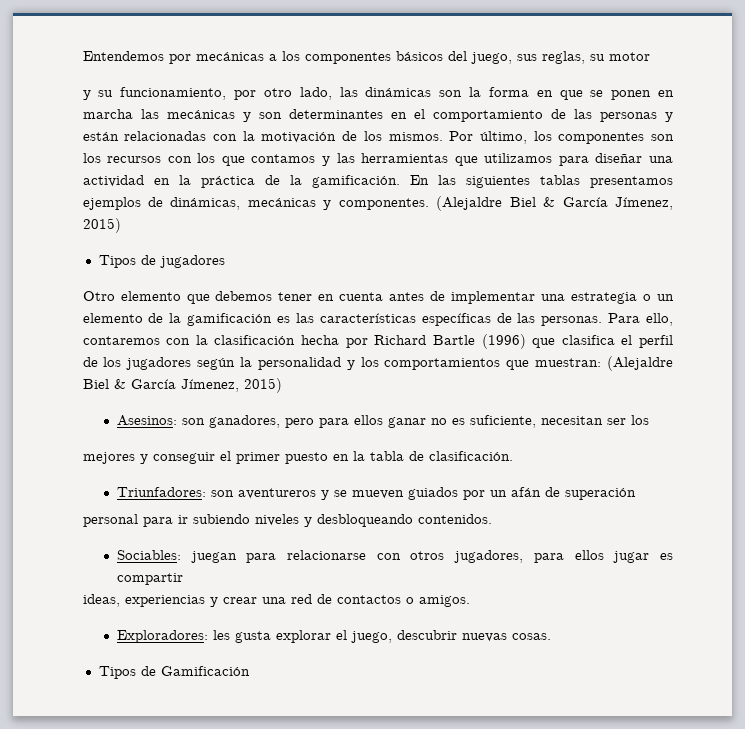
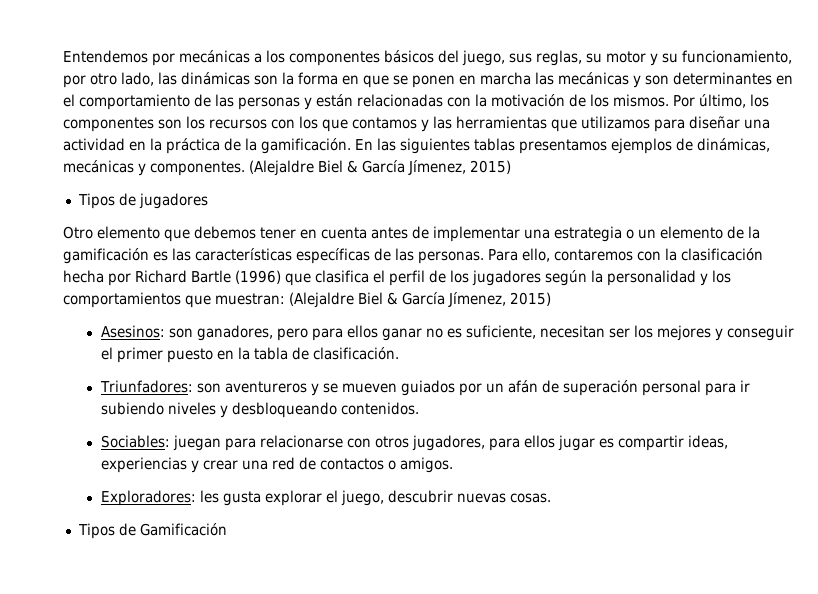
- Entendemos por mecánicas a los componentes básicos del juego, sus reglas, su motor
- y su funcionamiento, por otro lado, las dinámicas son la forma en que se ponen en marcha las mecánicas y son determinantes en el comportamiento de las personas y están relacionadas con la motivación de los mismos.
+ Entendemos por mecánicas a los componentes básicos del juego, sus reglas, su motor y su funcionamiento, por otro lado, las dinámicas son la forma en que se ponen en marcha las mecánicas y son determinantes en el comportamiento de las personas y están relacionadas con la motivación de los mismos.
- Asesinos: son ganadores, pero para ellos ganar no es suficiente, necesitan ser los
- mejores y conseguir el primer puesto en la tabla de clasificación.
+ Asesinos: son ganadores, pero para ellos ganar no es suficiente, necesitan ser los mejores y conseguir el primer puesto en la tabla de clasificación.
- Triunfadores: son aventureros y se mueven guiados por un afán de superación
- personal para ir subiendo niveles y desbloqueando contenidos.
+ Triunfadores: son aventureros y se mueven guiados por un afán de superación personal para ir subiendo niveles y desbloqueando contenidos.
- Sociables: juegan para relacionarse con otros jugadores, para ellos jugar es compartir
- ideas, experiencias y crear una red de contactos o amigos.
+ Sociables: juegan para relacionarse con otros jugadores, para ellos jugar es compartir ideas, experiencias y crear una red de contactos o amigos.

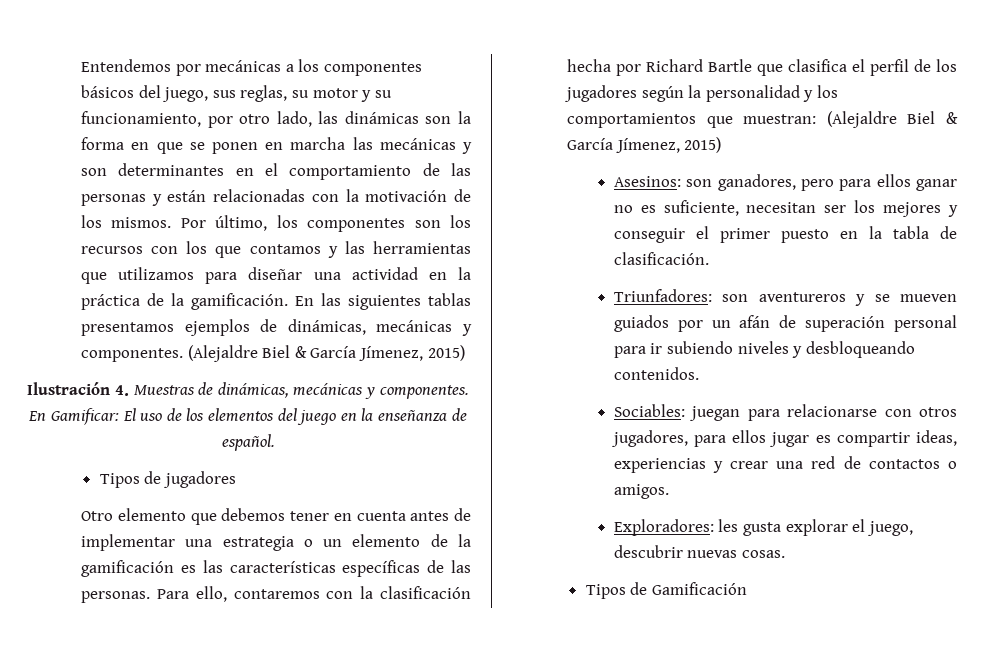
+ Ilustración 4. Muestras de dinámicas, mecánicas y componentes. En Gamificar: El uso de los elementos del juego en la enseñanza de español.
- Para ello, contaremos con la clasificación hecha por Richard Bartle (1996) que clasifica el perfil de los jugadores según la personalidad y los comportamientos que muestran: (Alejaldre Biel & García Jímenez, 2015)
+ Para ello, contaremos con la clasificación hecha por Richard Bartle que clasifica el perfil de los jugadores según la personalidad y los comportamientos que muestran: (Alejaldre Biel & García Jímenez, 2015)

